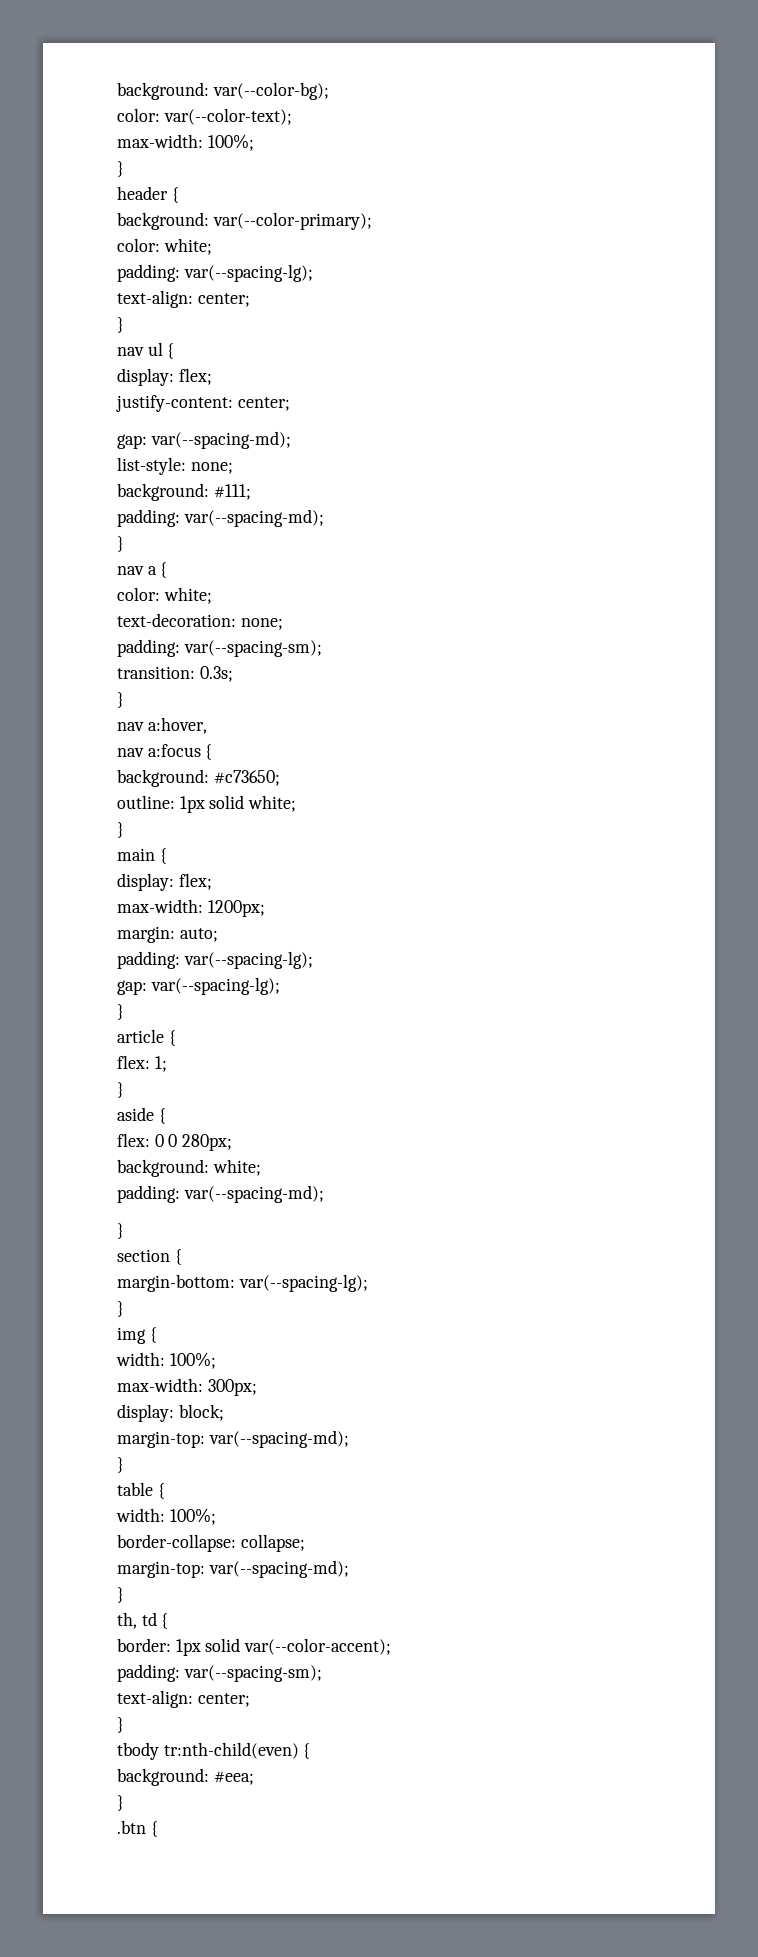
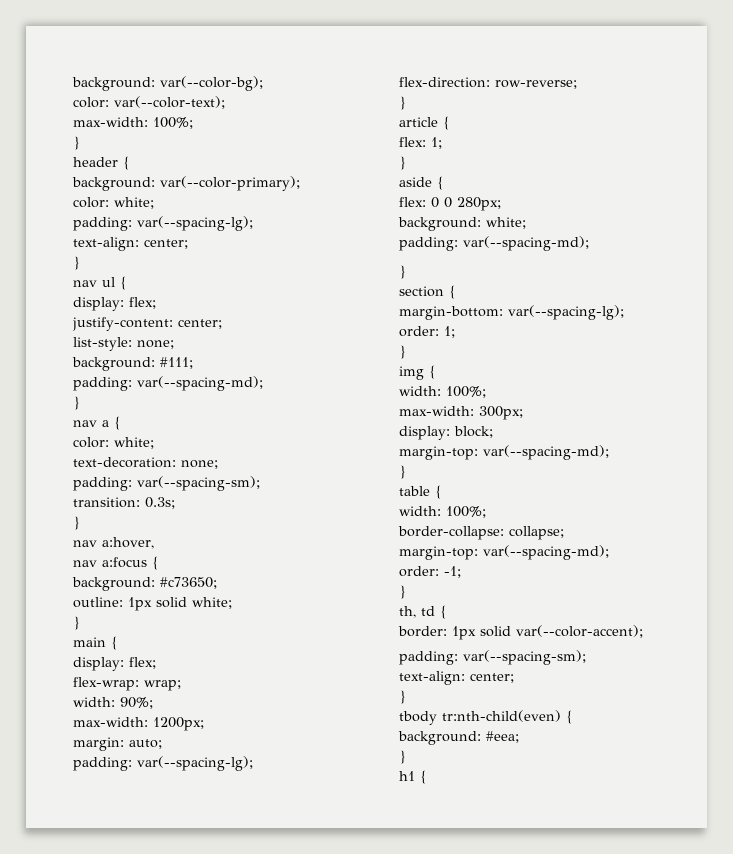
- gap: var(--spacing-md);
+ flex-wrap: wrap;
+ width: 90%;
- gap: var(--spacing-lg);
+ flex-direction: row-reverse;
+ order: 1;
+ order: -1;
- .btn {
+ h1 {

